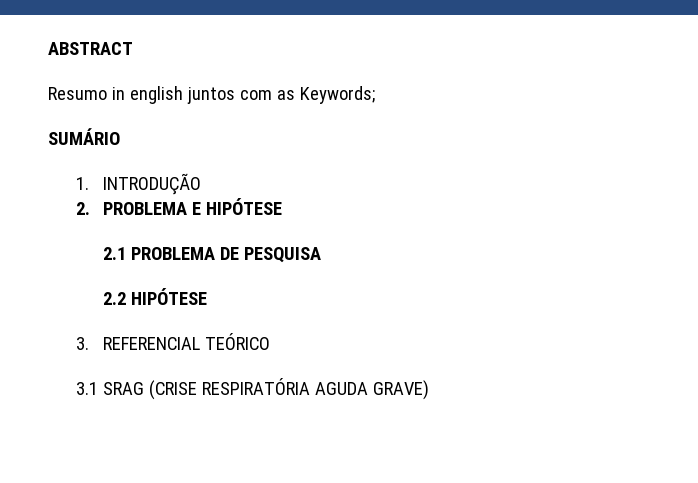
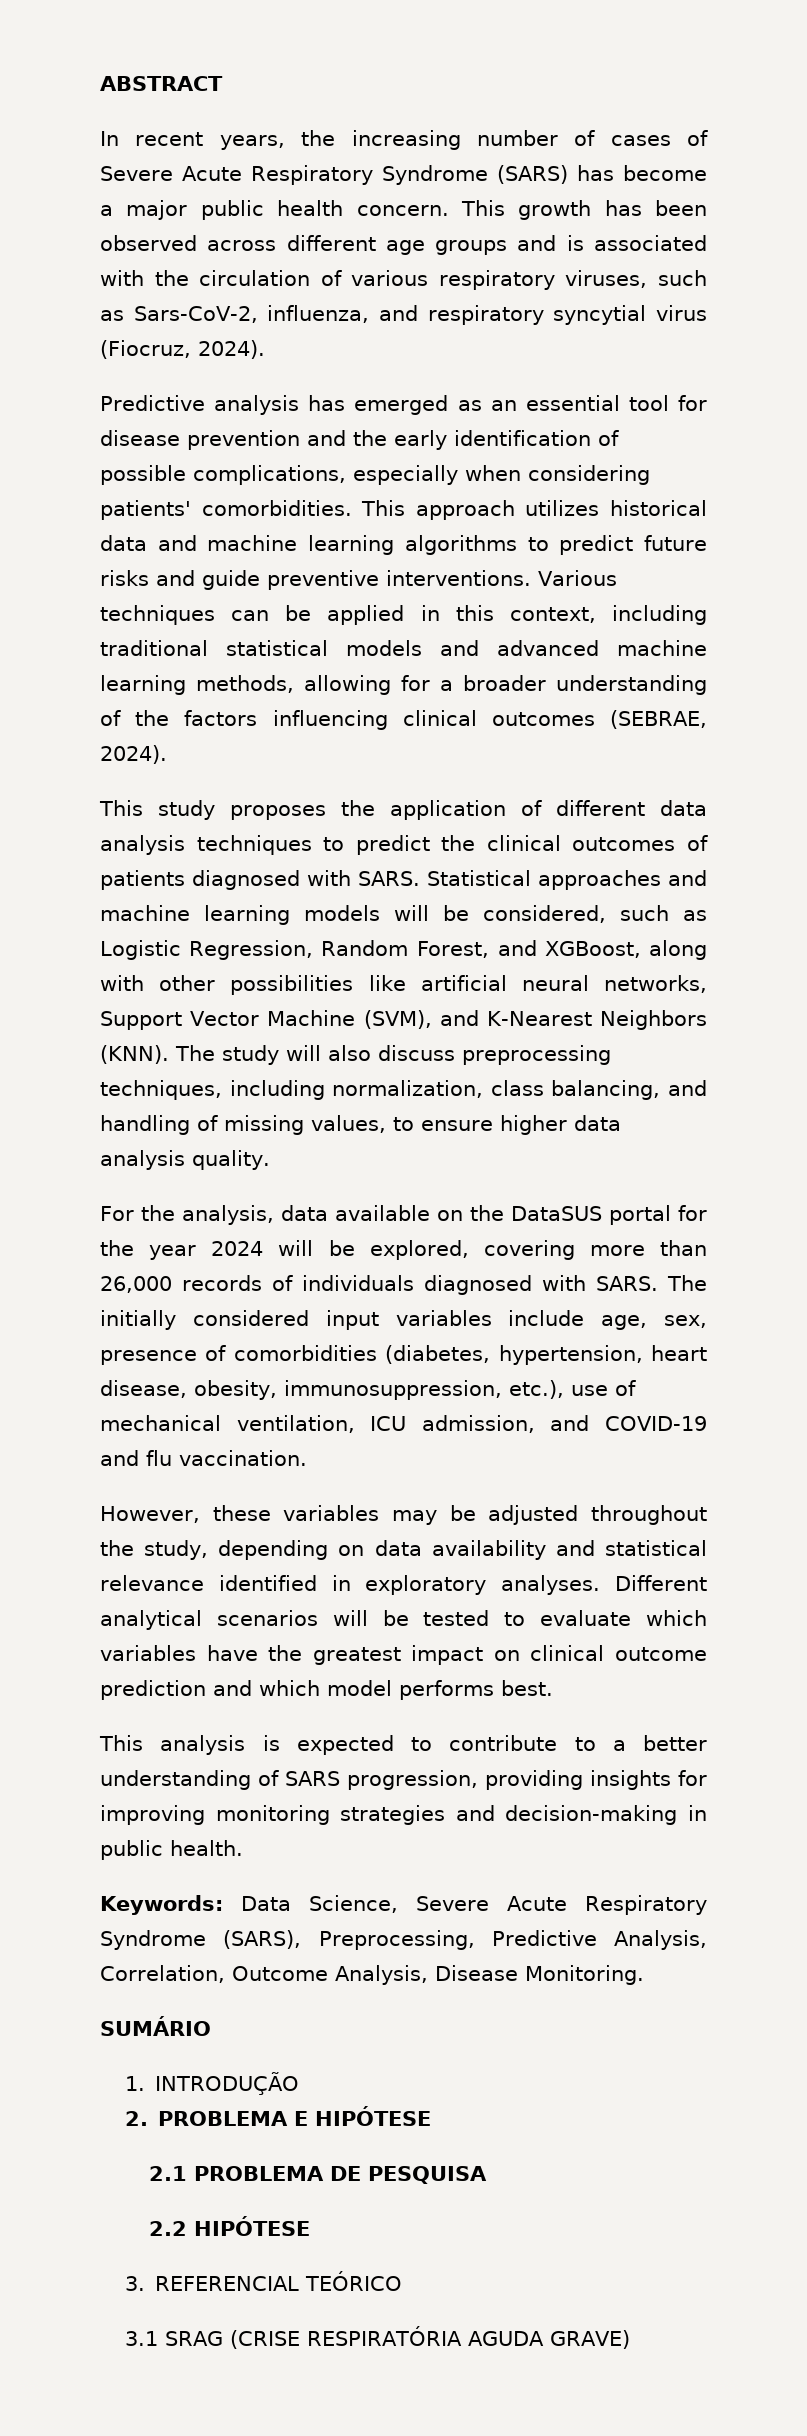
- Resumo in english juntos com as Keywords;
+ In recent years, the increasing number of cases of Severe Acute Respiratory Syndrome (SARS) has become a major public health concern. This growth has been observed across different age groups and is associated with the circulation of various respiratory viruses, such as Sars-CoV-2, influenza, and respiratory syncytial virus (Fiocruz, 2024).
+ Predictive analysis has emerged as an essential tool for disease prevention and the early identification of possible complications, especially when considering patients' comorbidities. This approach utilizes historical data and machine learning algorithms to predict future risks and guide preventive interventions. Various techniques can be applied in this context, including traditional statistical models and advanced machine learning methods, allowing for a broader understanding of the factors influencing clinical outcomes (SEBRAE, 2024).
+ This study proposes the application of different data analysis techniques to predict the clinical outcomes of patients diagnosed with SARS. Statistical approaches and machine learning models will be considered, such as Logistic Regression, Random Forest, and XGBoost, along with other possibilities like artificial neural networks, Support Vector Machine (SVM), and K-Nearest Neighbors (KNN). The study will also discuss preprocessing techniques, including normalization, class balancing, and handling of missing values, to ensure higher data analysis quality.
+ For the analysis, data available on the DataSUS portal for the year 2024 will be explored, covering more than 26,000 records of individuals diagnosed with SARS. The initially considered input variables include age, sex, presence of comorbidities (diabetes, hypertension, heart disease, obesity, immunosuppression, etc.), use of mechanical ventilation, ICU admission, and COVID-19 and flu vaccination.
+ However, these variables may be adjusted throughout the study, depending on data availability and statistical relevance identified in exploratory analyses. Different analytical scenarios will be tested to evaluate which variables have the greatest impact on clinical outcome prediction and which model performs best.
+ This analysis is expected to contribute to a better understanding of SARS progression, providing insights for improving monitoring strategies and decision-making in public health.
+ Keywords: Data Science, Severe Acute Respiratory Syndrome (SARS), Preprocessing, Predictive Analysis, Correlation, Outcome Analysis, Disease Monitoring.

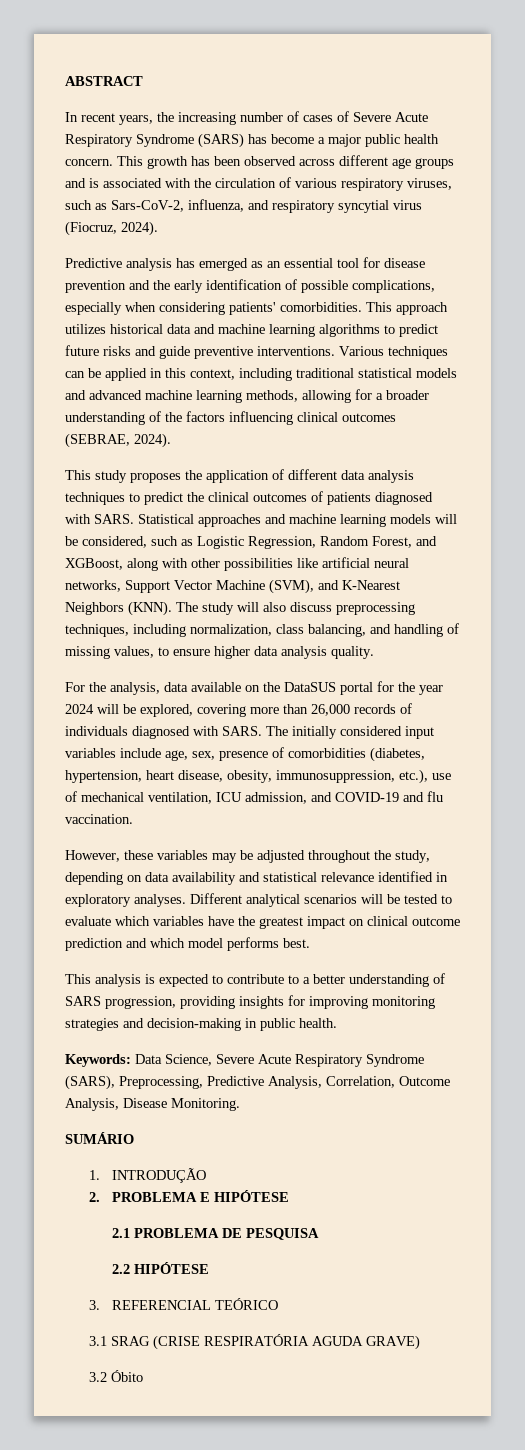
+ 3.2 Óbito

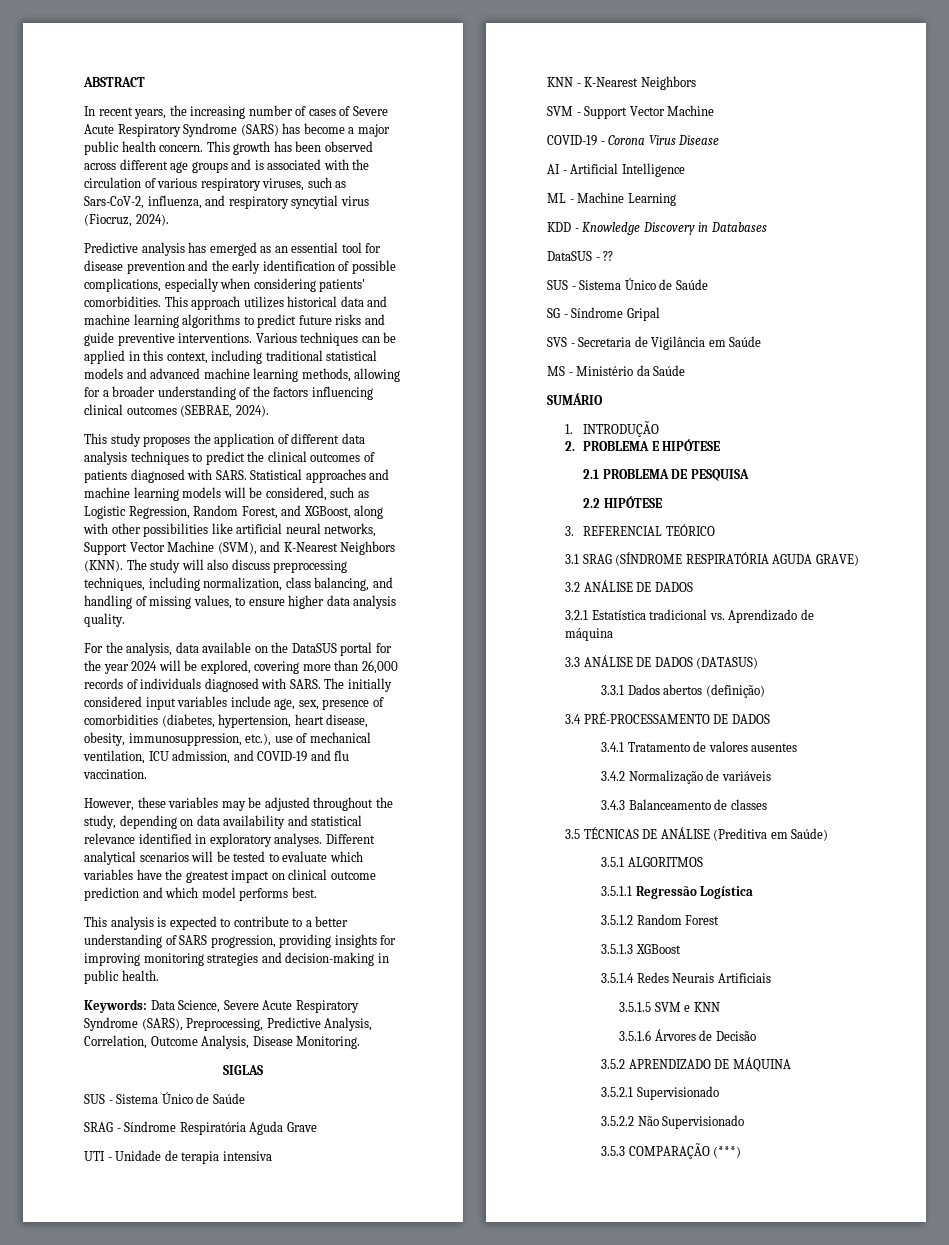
+ SIGLAS
+ SUS - Sistema Único de Saúde
+ SRAG - Síndrome Respiratória Aguda Grave
+ UTI - Unidade de terapia intensiva
+ KNN - K-Nearest Neighbors
+ SVM - Support Vector Machine
+ COVID-19 - Corona Virus Disease
+ AI - Artificial Intelligence
+ ML - Machine Learning
+ KDD - Knowledge Discovery in Databases
+ DataSUS - ??
+ SUS - Sistema Único de Saúde
+ SG - Síndrome Gripal
+ SVS - Secretaria de Vigilância em Saúde
+ MS - Ministério da Saúde
- 3.1 SRAG (CRISE RESPIRATÓRIA AGUDA GRAVE)
+ 3.1 SRAG (SÍNDROME RESPIRATÓRIA AGUDA GRAVE)
- 3.2 Óbito
+ 3.2 ANÁLISE DE DADOS
+ 3.2.1 Estatística tradicional vs. Aprendizado de máquina
+ 3.3 ANÁLISE DE DADOS (DATASUS)
+ 3.3.1 Dados abertos (definição)
+ 3.4 PRÉ-PROCESSAMENTO DE DADOS
+ 3.4.1 Tratamento de valores ausentes
+ 3.4.2 Normalização de variáveis
+ 3.4.3 Balanceamento de classes
+ 3.5 TÉCNICAS DE ANÁLISE (Preditiva em Saúde)
+ 3.5.1 ALGORITMOS
+ 3.5.1.1 Regressão Logística
+ 3.5.1.2 Random Forest
+ 3.5.1.3 XGBoost
+ 3.5.1.4 Redes Neurais Artificiais
+ 3.5.1.5 SVM e KNN
+ 3.5.1.6 Árvores de Decisão
+ 3.5.2 APRENDIZADO DE MÁQUINA
+ 3.5.2.1 Supervisionado
+ 3.5.2.2 Não Supervisionado
+ 3.5.3 COMPARAÇÃO (***)

